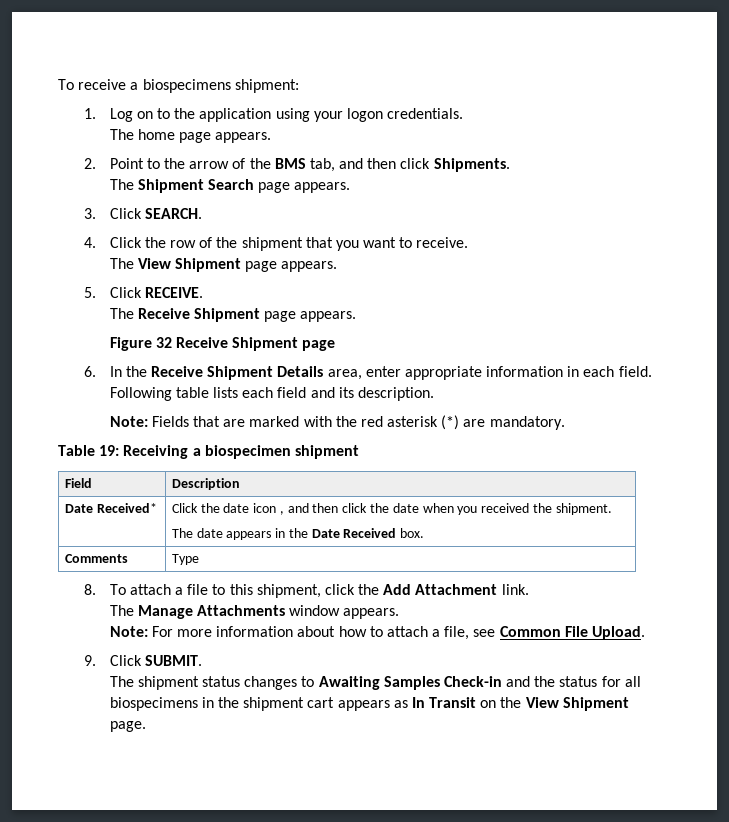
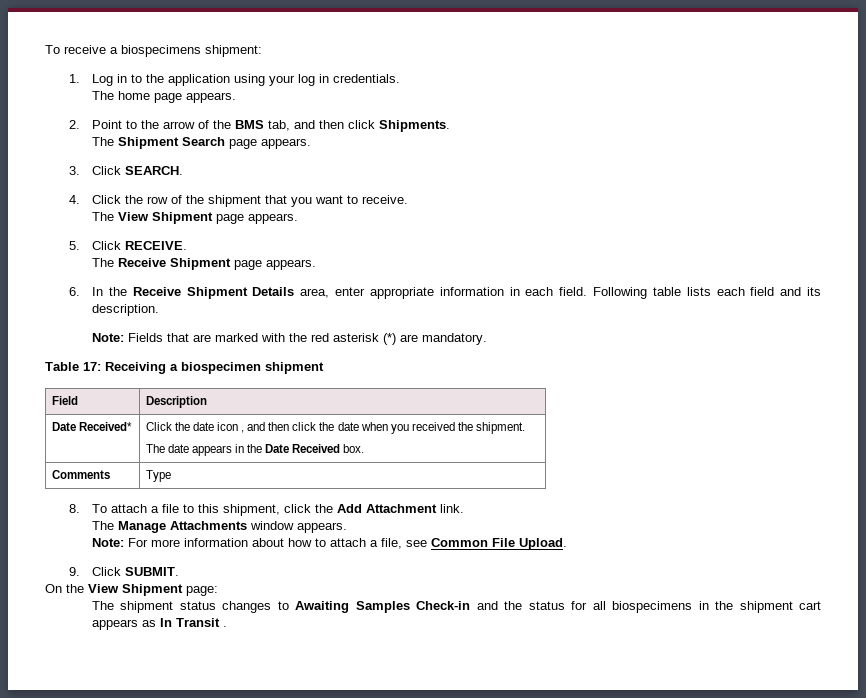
- 1. Log on to the application using your logon credentials.
+ 1. Log in to the application using your log in credentials.
- Figure 32 Receive Shipment page
- Table 19: Receiving a biospecimen shipment
+ Table 17: Receiving a biospecimen shipment
+ On the View Shipment page:
- The shipment status changes to Awaiting Samples Check-in and the status for all biospecimens in the shipment cart appears as In Transit on the View Shipment page.
+ The shipment status changes to Awaiting Samples Check-in and the status for all biospecimens in the shipment cart appears as In Transit .

